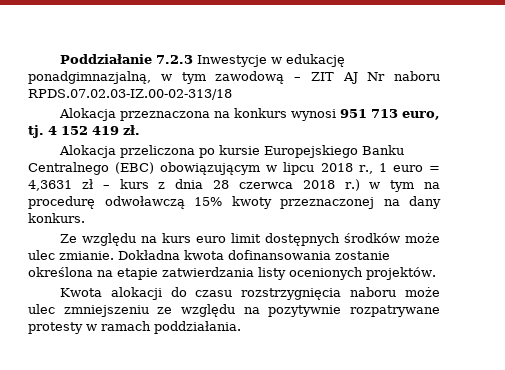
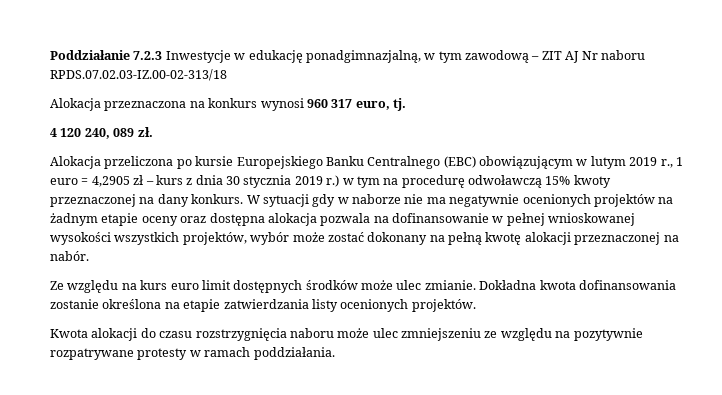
- Alokacja przeznaczona na konkurs wynosi 951 713 euro, tj. 4 152 419 zł.
+ Alokacja przeznaczona na konkurs wynosi 960 317 euro, tj.
+ 4 120 240, 089 zł.
- Alokacja przeliczona po kursie Europejskiego Banku Centralnego (EBC) obowiązującym w lipcu 2018 r., 1 euro = 4,3631 zł – kurs z dnia 28 czerwca 2018 r.) w tym na procedurę odwoławczą 15% kwoty przeznaczonej na dany konkurs.
+ Alokacja przeliczona po kursie Europejskiego Banku Centralnego (EBC) obowiązującym w lutym 2019 r., 1 euro = 4,2905 zł – kurs z dnia 30 stycznia 2019 r.) w tym na procedurę odwoławczą 15% kwoty przeznaczonej na dany konkurs. W sytuacji gdy w naborze nie ma negatywnie ocenionych projektów na żadnym etapie oceny oraz dostępna alokacja pozwala na dofinansowanie w pełnej wnioskowanej wysokości wszystkich projektów, wybór może zostać dokonany na pełną kwotę alokacji przeznaczonej na nabór.

